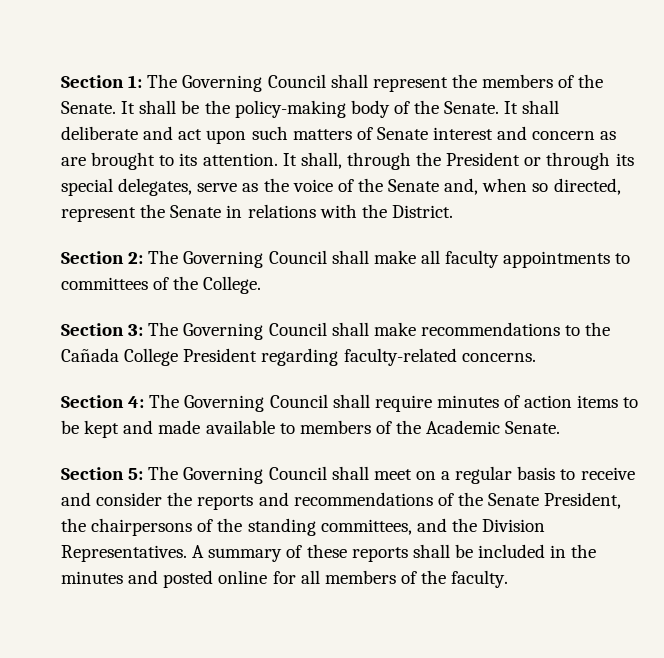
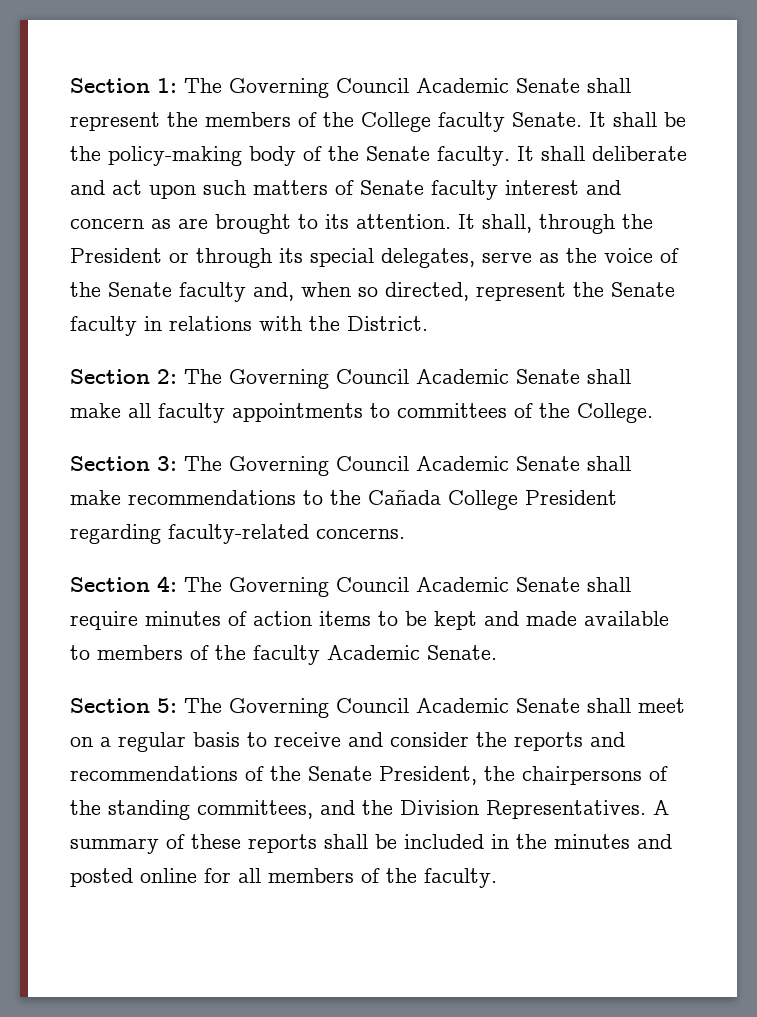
- Section 1: The Governing Council shall represent the members of the Senate.
+ Section 1: The Governing Council Academic Senate shall represent the members of the College faculty Senate.
- It shall be the policy-making body of the Senate.
+ It shall be the policy-making body of the Senate faculty.
- It shall deliberate and act upon such matters of Senate interest and concern as are brought to its attention.
+ It shall deliberate and act upon such matters of Senate faculty interest and concern as are brought to its attention.
- It shall, through the President or through its special delegates, serve as the voice of the Senate and, when so directed, represent the Senate in relations with the District.
+ It shall, through the President or through its special delegates, serve as the voice of the Senate faculty and, when so directed, represent the Senate faculty in relations with the District.
- Section 2: The Governing Council shall make all faculty appointments to committees of the College.
+ Section 2: The Governing Council Academic Senate shall make all faculty appointments to committees of the College.
- Section 3: The Governing Council shall make recommendations to the Cañada College President regarding faculty-related concerns.
+ Section 3: The Governing Council Academic Senate shall make recommendations to the Cañada College President regarding faculty-related concerns.
- Section 4: The Governing Council shall require minutes of action items to be kept and made available to members of the Academic Senate.
+ Section 4: The Governing Council Academic Senate shall require minutes of action items to be kept and made available to members of the faculty Academic Senate.
- Section 5: The Governing Council shall meet on a regular basis to receive and consider the reports and recommendations of the Senate President, the chairpersons of the standing committees, and the Division Representatives.
+ Section 5: The Governing Council Academic Senate shall meet on a regular basis to receive and consider the reports and recommendations of the Senate President, the chairpersons of the standing committees, and the Division Representatives.

